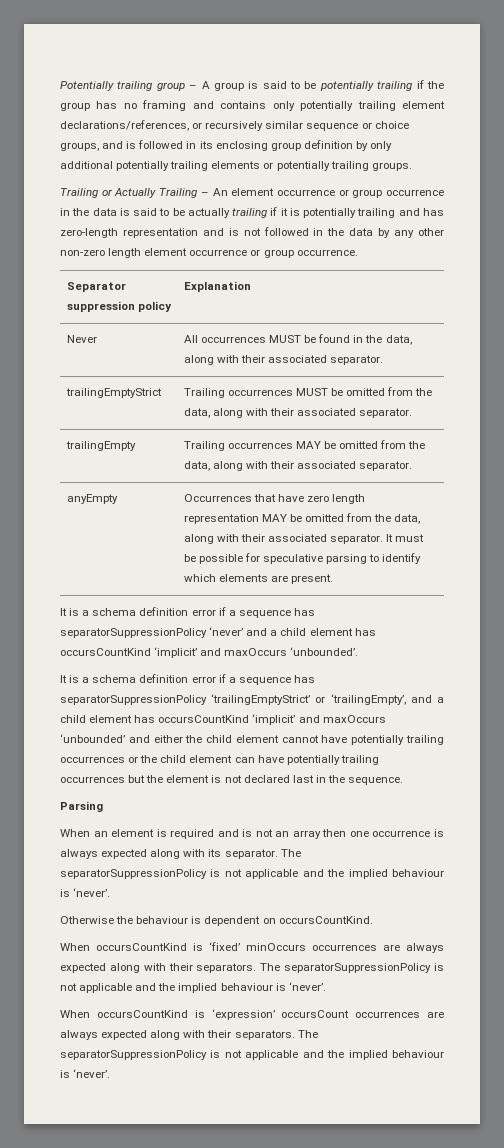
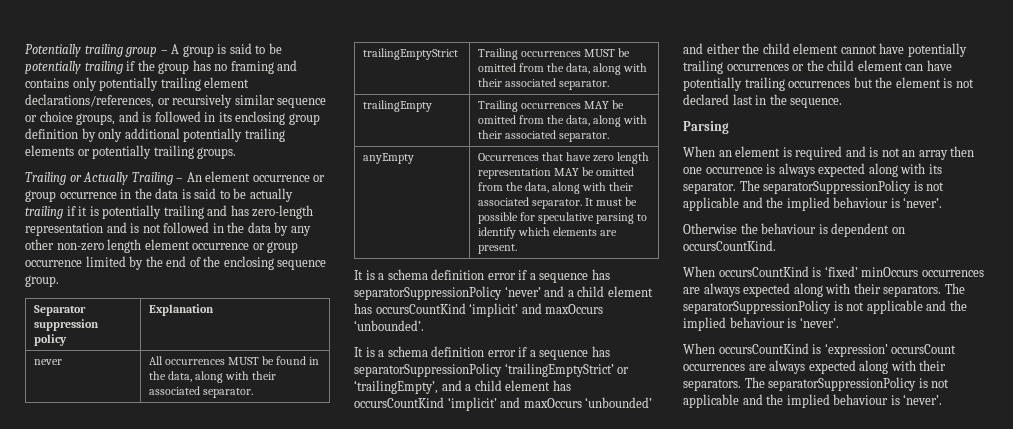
- Trailing or Actually Trailing – An element occurrence or group occurrence in the data is said to be actually trailing if it is potentially trailing and has zero-length representation and is not followed in the data by any other non-zero length element occurrence or group occurrence.
+ Trailing or Actually Trailing – An element occurrence or group occurrence in the data is said to be actually trailing if it is potentially trailing and has zero-length representation and is not followed in the data by any other non-zero length element occurrence or group occurrence limited by the end of the enclosing sequence group.
- Never | All occurrences MUST be found in the data, along with their associated separator.
+ never | All occurrences MUST be found in the data, along with their associated separator.

